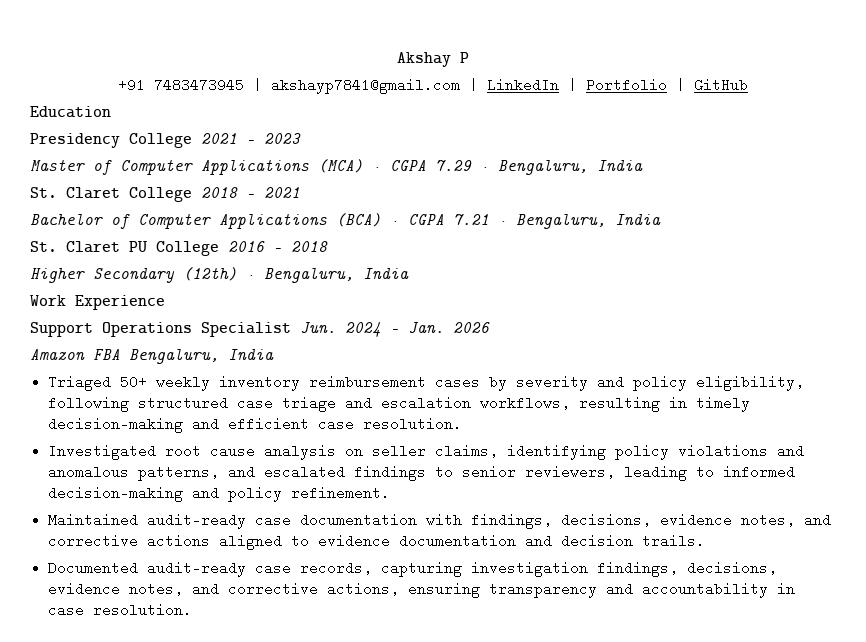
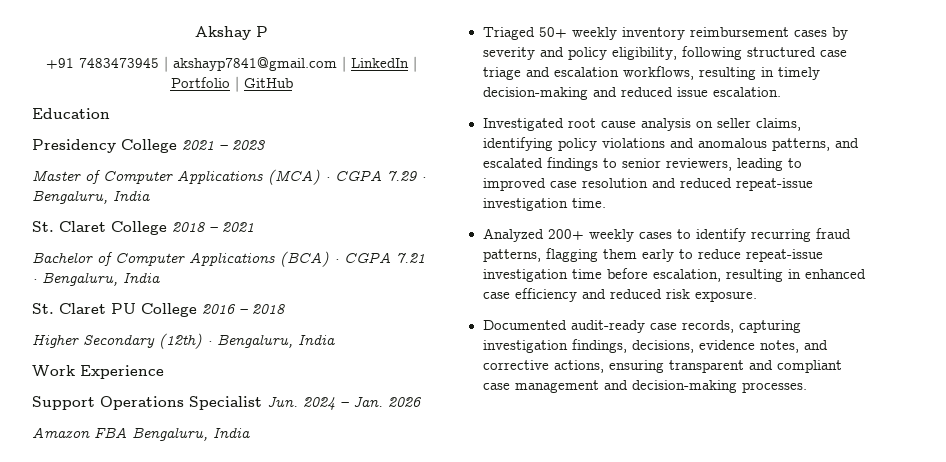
- Triaged 50+ weekly inventory reimbursement cases by severity and policy eligibility, following structured case triage and escalation workflows, resulting in timely decision-making and efficient case resolution.
+ Triaged 50+ weekly inventory reimbursement cases by severity and policy eligibility, following structured case triage and escalation workflows, resulting in timely decision-making and reduced issue escalation.
- Investigated root cause analysis on seller claims, identifying policy violations and anomalous patterns, and escalated findings to senior reviewers, leading to informed decision-making and policy refinement.
- Maintained audit-ready case documentation with findings, decisions, evidence notes, and corrective actions aligned to evidence documentation and decision trails.
+ Investigated root cause analysis on seller claims, identifying policy violations and anomalous patterns, and escalated findings to senior reviewers, leading to improved case resolution and reduced repeat-issue investigation time.
+ Analyzed 200+ weekly cases to identify recurring fraud patterns, flagging them early to reduce repeat-issue investigation time before escalation, resulting in enhanced case efficiency and reduced risk exposure.
- Documented audit-ready case records, capturing investigation findings, decisions, evidence notes, and corrective actions, ensuring transparency and accountability in case resolution.
+ Documented audit-ready case records, capturing investigation findings, decisions, evidence notes, and corrective actions, ensuring transparent and compliant case management and decision-making processes.

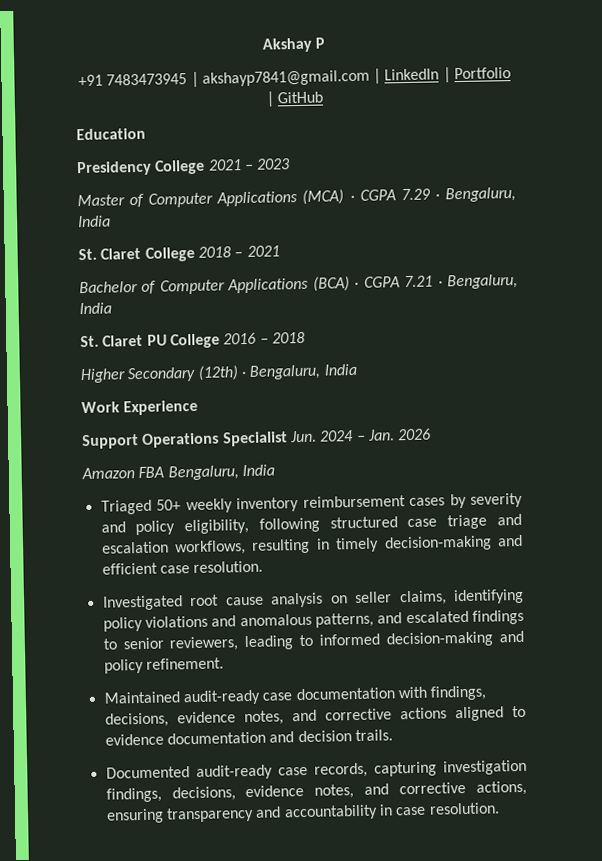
- Triaged 50+ weekly inventory reimbursement cases by severity and policy eligibility, following structured case triage and escalation workflows, resulting in timely decision-making and reduced issue escalation.
+ Triaged 50+ weekly inventory reimbursement cases by severity and policy eligibility, following structured case triage and escalation workflows, resulting in timely decision-making and efficient case resolution.
- Investigated root cause analysis on seller claims, identifying policy violations and anomalous patterns, and escalated findings to senior reviewers, leading to improved case resolution and reduced repeat-issue investigation time.
- Analyzed 200+ weekly cases to identify recurring fraud patterns, flagging them early to reduce repeat-issue investigation time before escalation, resulting in enhanced case efficiency and reduced risk exposure.
+ Investigated root cause analysis on seller claims, identifying policy violations and anomalous patterns, and escalated findings to senior reviewers, leading to informed decision-making and policy refinement.
+ Maintained audit-ready case documentation with findings, decisions, evidence notes, and corrective actions aligned to evidence documentation and decision trails.
- Documented audit-ready case records, capturing investigation findings, decisions, evidence notes, and corrective actions, ensuring transparent and compliant case management and decision-making processes.
+ Documented audit-ready case records, capturing investigation findings, decisions, evidence notes, and corrective actions, ensuring transparency and accountability in case resolution.

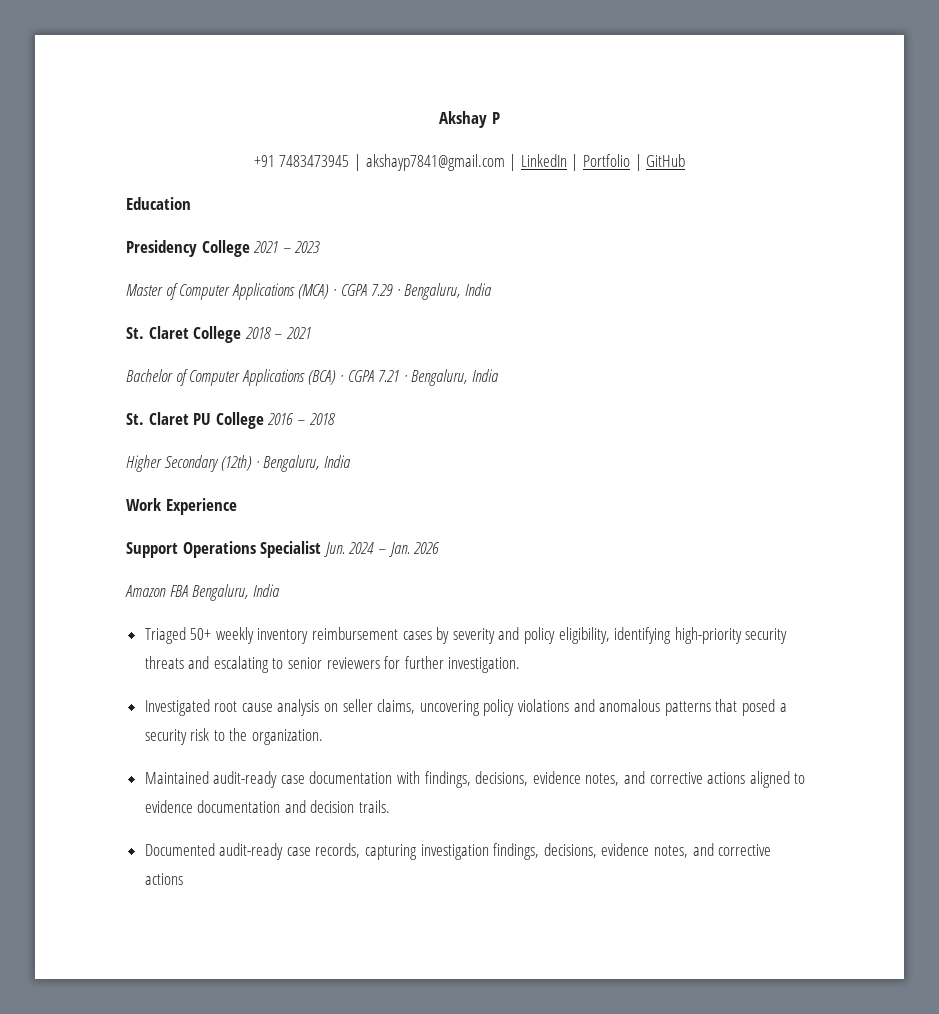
- Triaged 50+ weekly inventory reimbursement cases by severity and policy eligibility, following structured case triage and escalation workflows, resulting in timely decision-making and efficient case resolution.
+ Triaged 50+ weekly inventory reimbursement cases by severity and policy eligibility, identifying high-priority security threats and escalating to senior reviewers for further investigation.
- Investigated root cause analysis on seller claims, identifying policy violations and anomalous patterns, and escalated findings to senior reviewers, leading to informed decision-making and policy refinement.
+ Investigated root cause analysis on seller claims, uncovering policy violations and anomalous patterns that posed a security risk to the organization.
- Documented audit-ready case records, capturing investigation findings, decisions, evidence notes, and corrective actions, ensuring transparency and accountability in case resolution.
+ Documented audit-ready case records, capturing investigation findings, decisions, evidence notes, and corrective actions

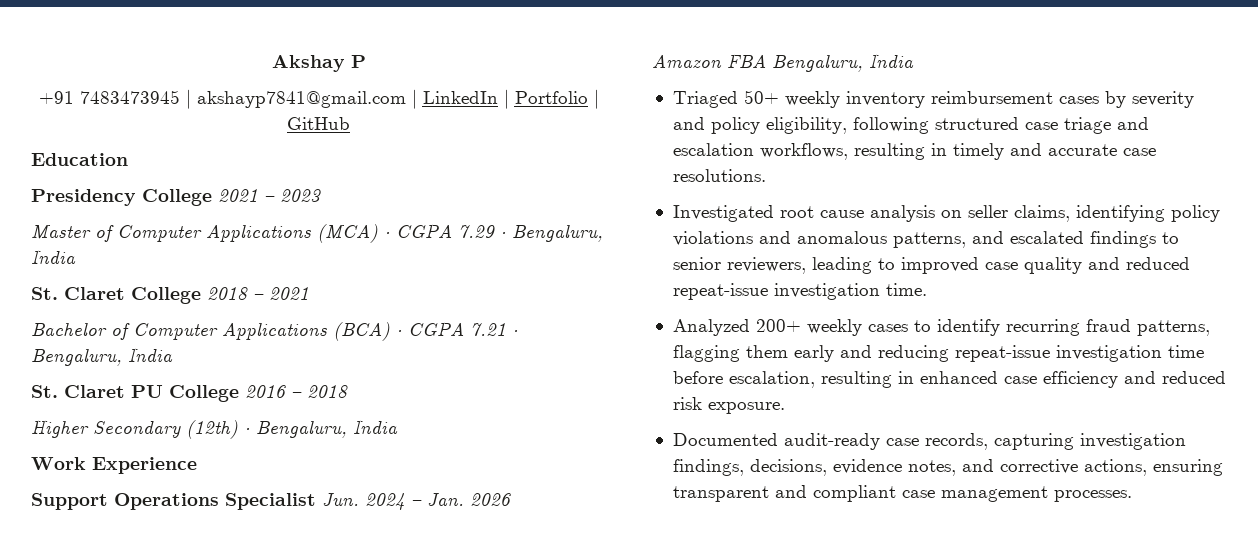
- Triaged 50+ weekly inventory reimbursement cases by severity and policy eligibility, identifying high-priority security threats and escalating to senior reviewers for further investigation.
+ Triaged 50+ weekly inventory reimbursement cases by severity and policy eligibility, following structured case triage and escalation workflows, resulting in timely and accurate case resolutions.
- Investigated root cause analysis on seller claims, uncovering policy violations and anomalous patterns that posed a security risk to the organization.
- Maintained audit-ready case documentation with findings, decisions, evidence notes, and corrective actions aligned to evidence documentation and decision trails.
+ Investigated root cause analysis on seller claims, identifying policy violations and anomalous patterns, and escalated findings to senior reviewers, leading to improved case quality and reduced repeat-issue investigation time.
+ Analyzed 200+ weekly cases to identify recurring fraud patterns, flagging them early and reducing repeat-issue investigation time before escalation, resulting in enhanced case efficiency and reduced risk exposure.
- Documented audit-ready case records, capturing investigation findings, decisions, evidence notes, and corrective actions
+ Documented audit-ready case records, capturing investigation findings, decisions, evidence notes, and corrective actions, ensuring transparent and compliant case management processes.

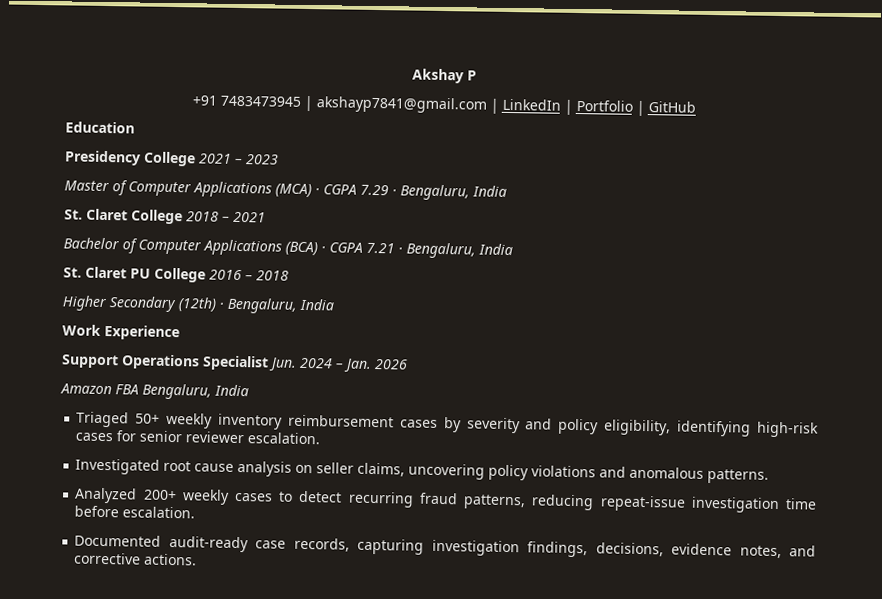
- Triaged 50+ weekly inventory reimbursement cases by severity and policy eligibility, following structured case triage and escalation workflows, resulting in timely and accurate case resolutions.
+ Triaged 50+ weekly inventory reimbursement cases by severity and policy eligibility, identifying high-risk cases for senior reviewer escalation.
- Investigated root cause analysis on seller claims, identifying policy violations and anomalous patterns, and escalated findings to senior reviewers, leading to improved case quality and reduced repeat-issue investigation time.
+ Investigated root cause analysis on seller claims, uncovering policy violations and anomalous patterns.
- Analyzed 200+ weekly cases to identify recurring fraud patterns, flagging them early and reducing repeat-issue investigation time before escalation, resulting in enhanced case efficiency and reduced risk exposure.
+ Analyzed 200+ weekly cases to detect recurring fraud patterns, reducing repeat-issue investigation time before escalation.
- Documented audit-ready case records, capturing investigation findings, decisions, evidence notes, and corrective actions, ensuring transparent and compliant case management processes.
+ Documented audit-ready case records, capturing investigation findings, decisions, evidence notes, and corrective actions.

